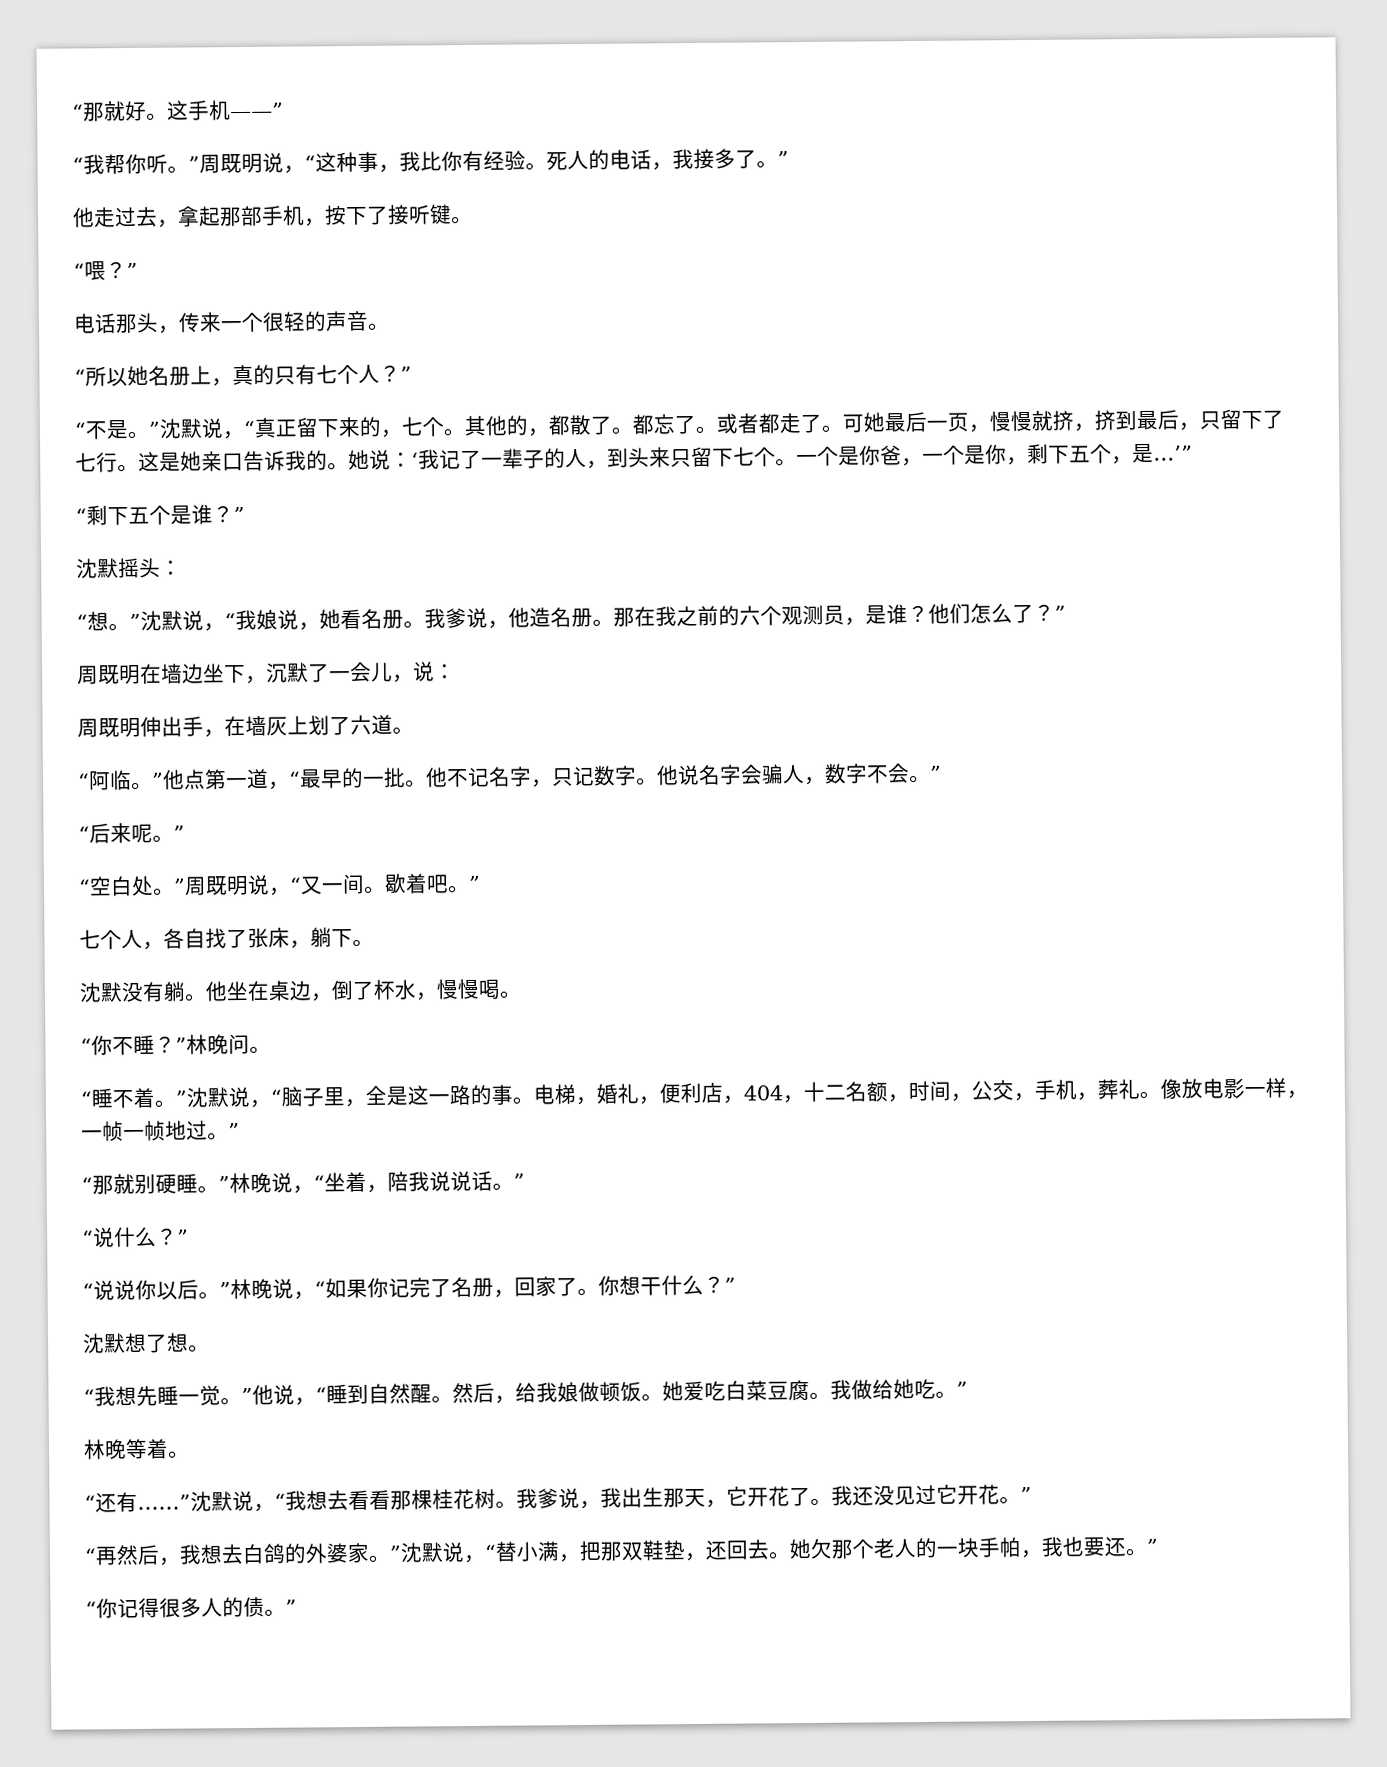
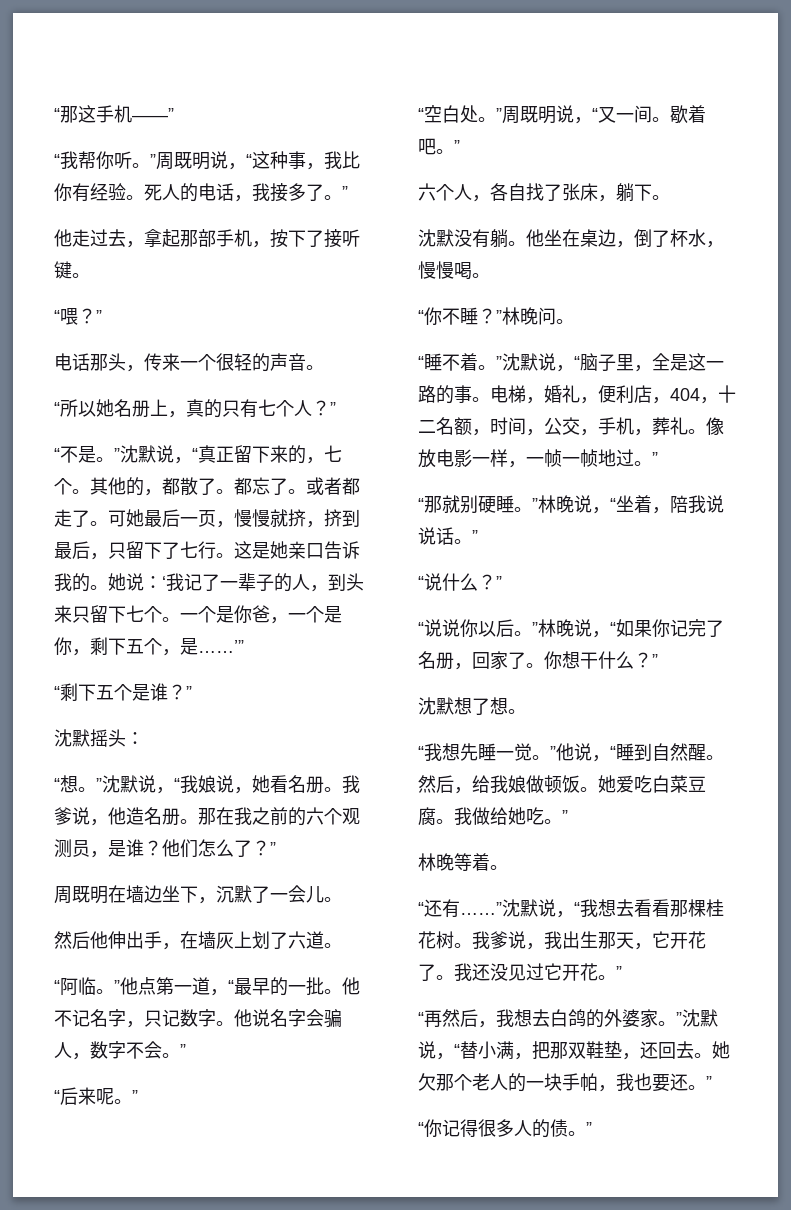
- “那就好。这手机——”
+ “那这手机——”
- 一个是你爸，一个是你，剩下五个，是…’”
+ 一个是你爸，一个是你，剩下五个，是……’”
- 周既明在墙边坐下，沉默了一会儿，说：
- 周既明伸出手，在墙灰上划了六道。
+ 周既明在墙边坐下，沉默了一会儿。
+ 然后他伸出手，在墙灰上划了六道。
- 七个人，各自找了张床，躺下。
+ 六个人，各自找了张床，躺下。

